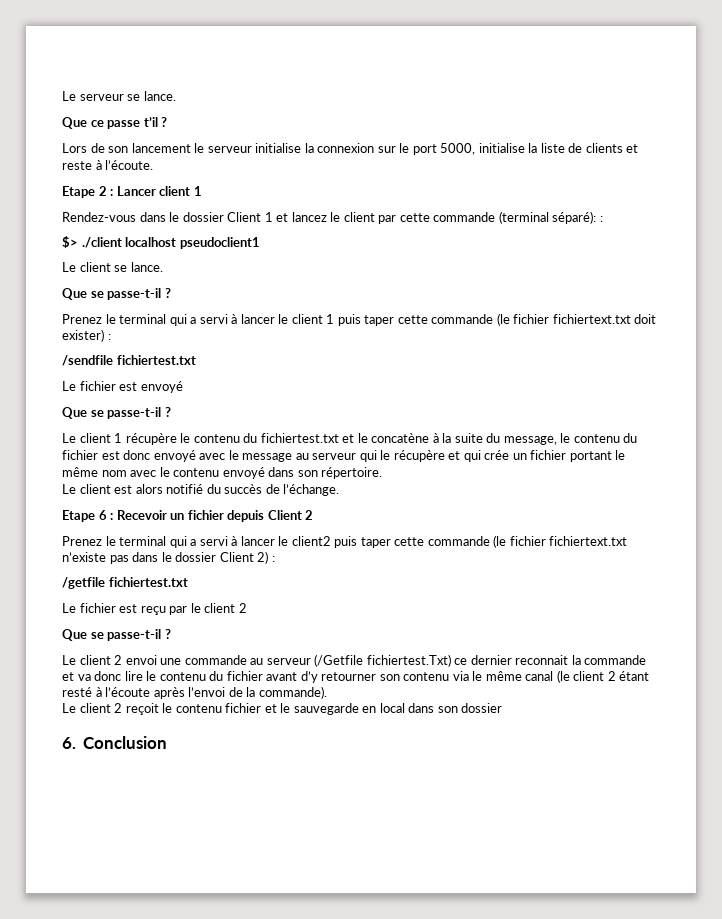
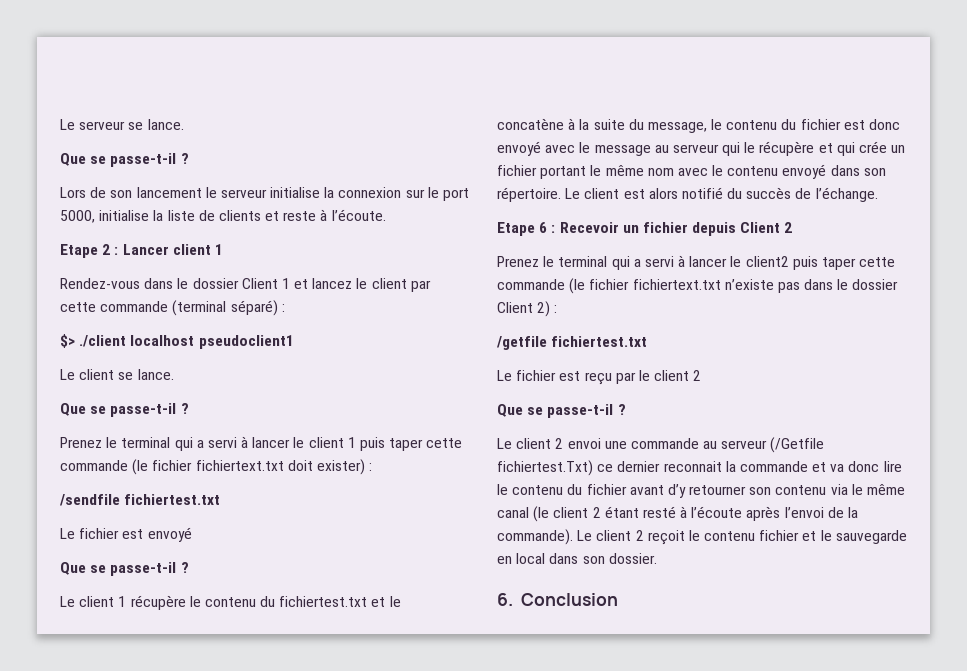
  Le serveur se lance.
- Que ce passe t’il ?
+ Que se passe-t-il ?
- Rendez-vous dans le dossier Client 1 et lancez le client par cette commande (terminal séparé): :
+ Rendez-vous dans le dossier Client 1 et lancez le client par cette commande (terminal séparé) :
- Le client 1 récupère le contenu du fichiertest.txt et le concatène à la suite du message, le contenu du fichier est donc envoyé avec le message au serveur qui le récupère et qui crée un fichier portant le même nom avec le contenu envoyé dans son répertoire.
- Le client est alors notifié du succès de l’échange.
+ Le client 1 récupère le contenu du fichiertest.txt et le concatène à la suite du message, le contenu du fichier est donc envoyé avec le message au serveur qui le récupère et qui crée un fichier portant le même nom avec le contenu envoyé dans son répertoire. Le client est alors notifié du succès de l’échange.
- Le client 2 envoi une commande au serveur (/Getfile fichiertest.Txt) ce dernier reconnait la commande et va donc lire le contenu du fichier avant d’y retourner son contenu via le même canal (le client 2 étant resté à l’écoute après l’envoi de la commande).
- Le client 2 reçoit le contenu fichier et le sauvegarde en local dans son dossier
+ Le client 2 envoi une commande au serveur (/Getfile fichiertest.Txt) ce dernier reconnait la commande et va donc lire le contenu du fichier avant d’y retourner son contenu via le même canal (le client 2 étant resté à l’écoute après l’envoi de la commande). Le client 2 reçoit le contenu fichier et le sauvegarde en local dans son dossier.

